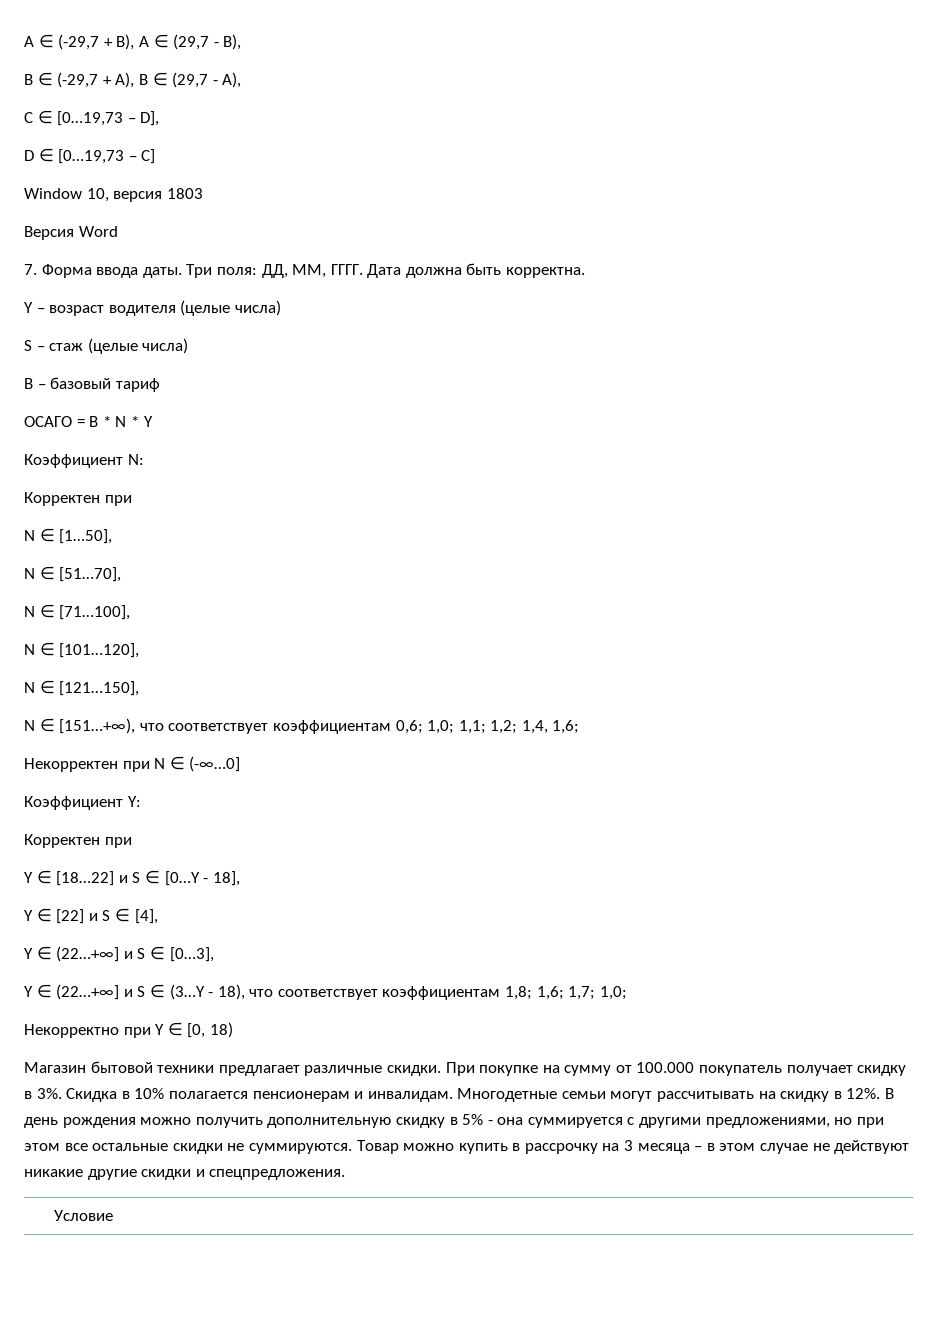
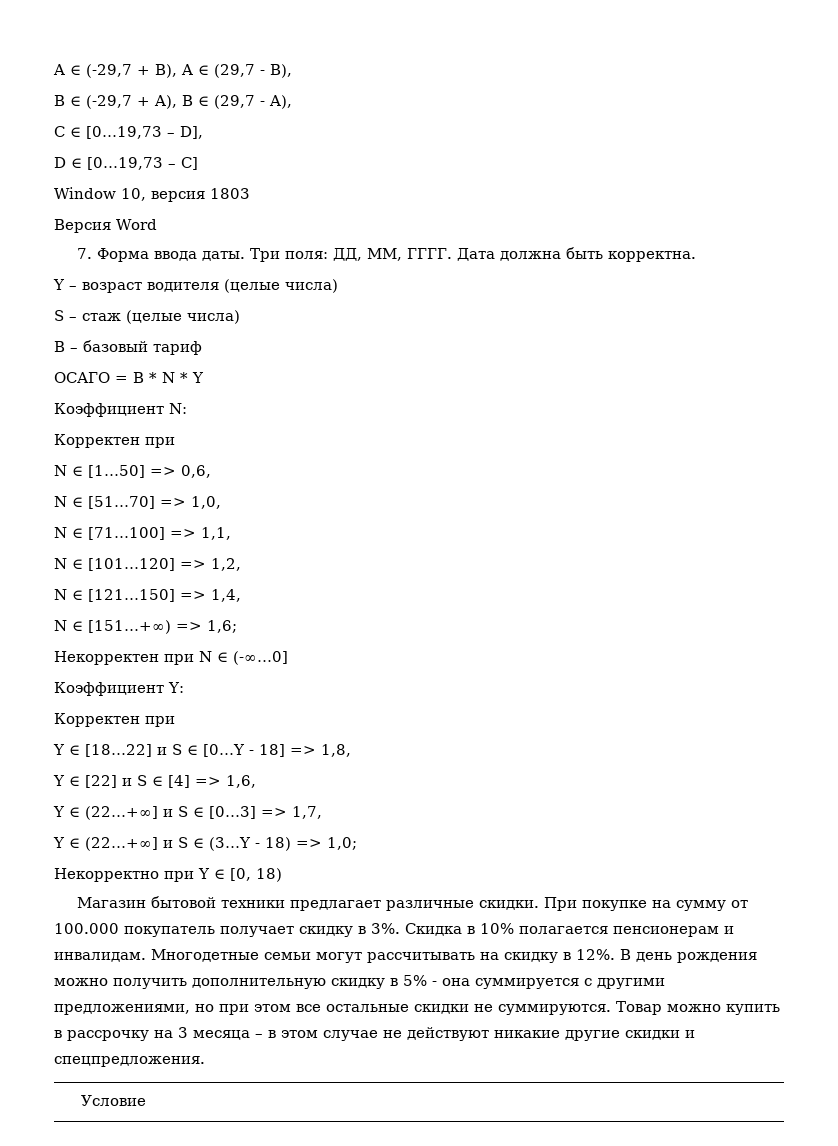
- N ∈ [1…50],
- N ∈ [51…70],
- N ∈ [71…100],
- N ∈ [101…120],
- N ∈ [121…150],
- N ∈ [151…+∞), что соответствует коэффициентам 0,6; 1,0; 1,1; 1,2; 1,4, 1,6;
+ N ∈ [1…50] => 0,6,
+ N ∈ [51…70] => 1,0,
+ N ∈ [71…100] => 1,1,
+ N ∈ [101…120] => 1,2,
+ N ∈ [121…150] => 1,4,
+ N ∈ [151…+∞) => 1,6;
- Y ∈ [18…22] и S ∈ [0…Y - 18],
+ Y ∈ [18…22] и S ∈ [0…Y - 18] => 1,8,
- Y ∈ [22] и S ∈ [4],
- Y ∈ (22…+∞] и S ∈ [0…3],
+ Y ∈ [22] и S ∈ [4] => 1,6,
+ Y ∈ (22…+∞] и S ∈ [0…3] => 1,7,
- Y ∈ (22…+∞] и S ∈ (3…Y - 18), что соответствует коэффициентам 1,8; 1,6; 1,7; 1,0;
+ Y ∈ (22…+∞] и S ∈ (3…Y - 18) => 1,0;

